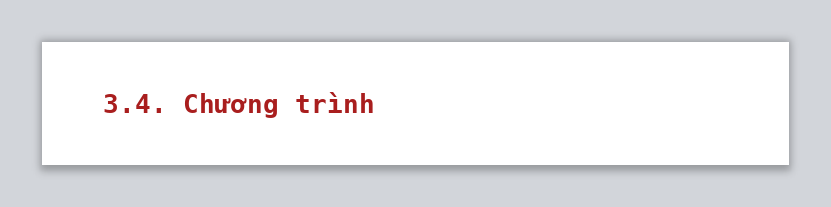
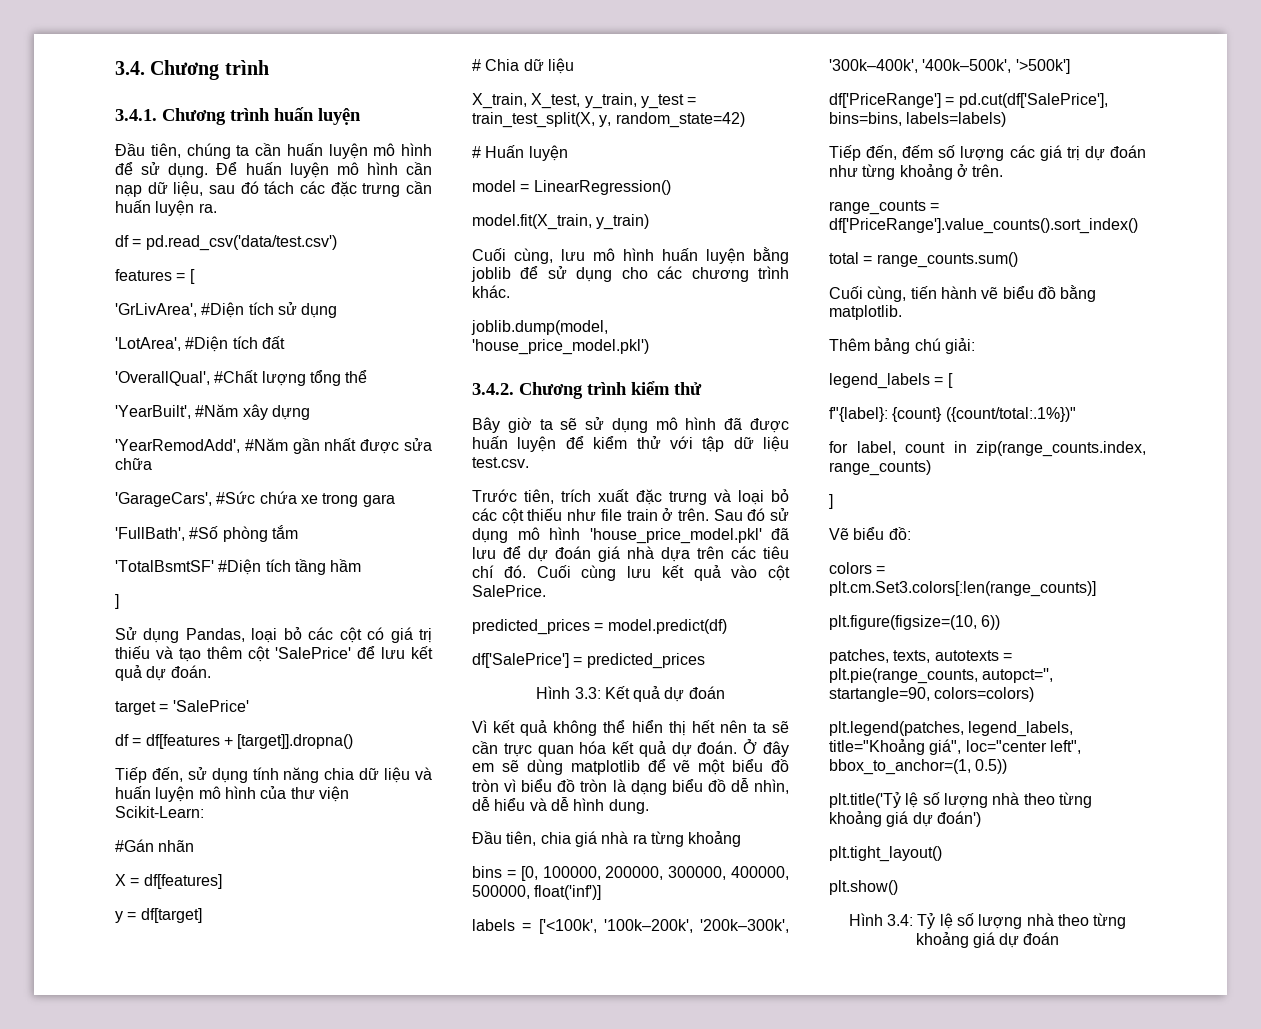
+ 3.4.1. Chương trình huấn luyện
+ Đầu tiên, chúng ta cần huấn luyện mô hình để sử dụng. Để huấn luyện mô hình cần nạp dữ liệu, sau đó tách các đặc trưng cần huấn luyện ra.
+ df = pd.read_csv('data/test.csv')
+ features = [
+ 'GrLivArea', #Diện tích sử dụng
+ 'LotArea', #Diện tích đất
+ 'OverallQual', #Chất lượng tổng thể
+ 'YearBuilt', #Năm xây dựng
+ 'YearRemodAdd', #Năm gần nhất được sửa chữa
+ 'GarageCars', #Sức chứa xe trong gara
+ 'FullBath', #Số phòng tắm
+ 'TotalBsmtSF' #Diện tích tầng hầm
+ ]
+ Sử dụng Pandas, loại bỏ các cột có giá trị thiếu và tạo thêm cột 'SalePrice' để lưu kết quả dự đoán.
+ target = 'SalePrice'
+ df = df[features + [target]].dropna()
+ Tiếp đến, sử dụng tính năng chia dữ liệu và huấn luyện mô hình của thư viện Scikit-Learn:
+ #Gán nhãn
+ X = df[features]
+ y = df[target]
+ # Chia dữ liệu
+ X_train, X_test, y_train, y_test = train_test_split(X, y, random_state=42)
+ # Huấn luyện
+ model = LinearRegression()
+ model.fit(X_train, y_train)
+ Cuối cùng, lưu mô hình huấn luyện bằng joblib để sử dụng cho các chương trình khác.
+ joblib.dump(model, 'house_price_model.pkl')
+ 3.4.2. Chương trình kiểm thử
+ Bây giờ ta sẽ sử dụng mô hình đã được huấn luyện để kiểm thử với tập dữ liệu test.csv.
+ Trước tiên, trích xuất đặc trưng và loại bỏ các cột thiếu như file train ở trên. Sau đó sử dụng mô hình 'house_price_model.pkl' đã lưu để dự đoán giá nhà dựa trên các tiêu chí đó. Cuối cùng lưu kết quả vào cột SalePrice.
+ predicted_prices = model.predict(df)
+ df['SalePrice'] = predicted_prices
+ Hình 3.3: Kết quả dự đoán
+ Vì kết quả không thể hiển thị hết nên ta sẽ cần trực quan hóa kết quả dự đoán. Ở đây em sẽ dùng matplotlib để vẽ một biểu đồ tròn vì biểu đồ tròn là dạng biểu đồ dễ nhìn, dễ hiểu và dễ hình dung.
+ Đầu tiên, chia giá nhà ra từng khoảng
+ bins = [0, 100000, 200000, 300000, 400000, 500000, float('inf')]
+ labels = ['<100k', '100k–200k', '200k–300k', '300k–400k', '400k–500k', '>500k']
+ df['PriceRange'] = pd.cut(df['SalePrice'], bins=bins, labels=labels)
+ Tiếp đến, đếm số lượng các giá trị dự đoán như từng khoảng ở trên.
+ range_counts = df['PriceRange'].value_counts().sort_index()
+ total = range_counts.sum()
+ Cuối cùng, tiến hành vẽ biểu đồ bằng matplotlib.
+ Thêm bảng chú giải:
+ legend_labels = [
+ f"{label}: {count} ({count/total:.1%})"
+ for label, count in zip(range_counts.index, range_counts)
+ ]
+ Vẽ biểu đồ:
+ colors = plt.cm.Set3.colors[:len(range_counts)]
+ plt.figure(figsize=(10, 6))
+ patches, texts, autotexts = plt.pie(range_counts, autopct='', startangle=90, colors=colors)
+ plt.legend(patches, legend_labels, title="Khoảng giá", loc="center left", bbox_to_anchor=(1, 0.5))
+ plt.title('Tỷ lệ số lượng nhà theo từng khoảng giá dự đoán')
+ plt.tight_layout()
+ plt.show()
+ Hình 3.4: Tỷ lệ số lượng nhà theo từng khoảng giá dự đoán

